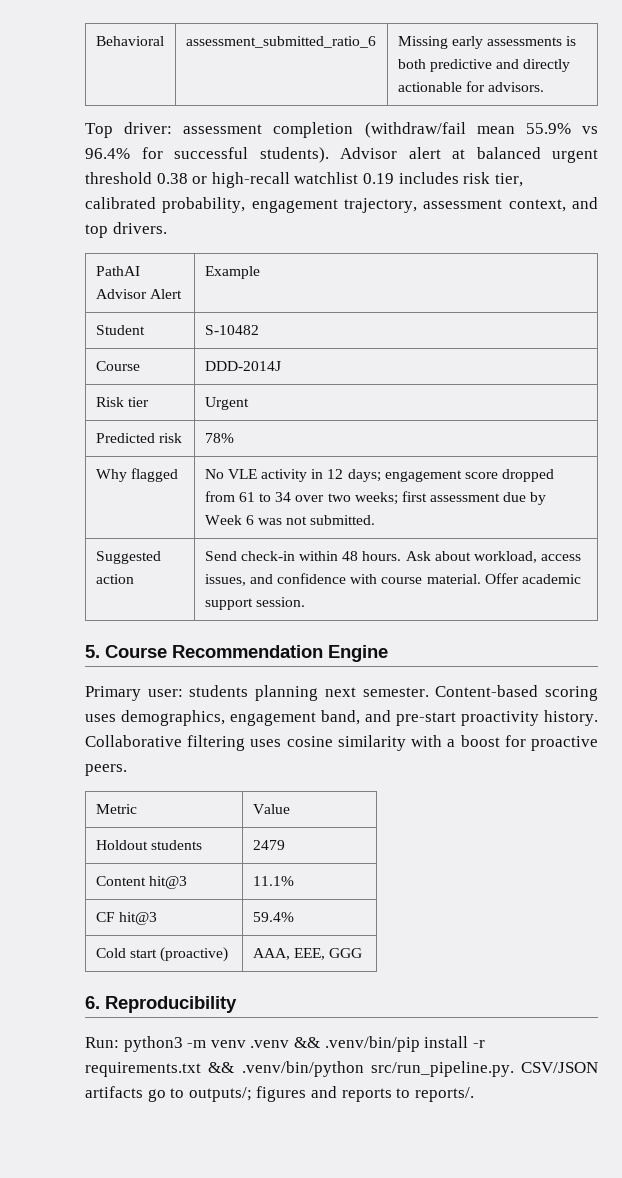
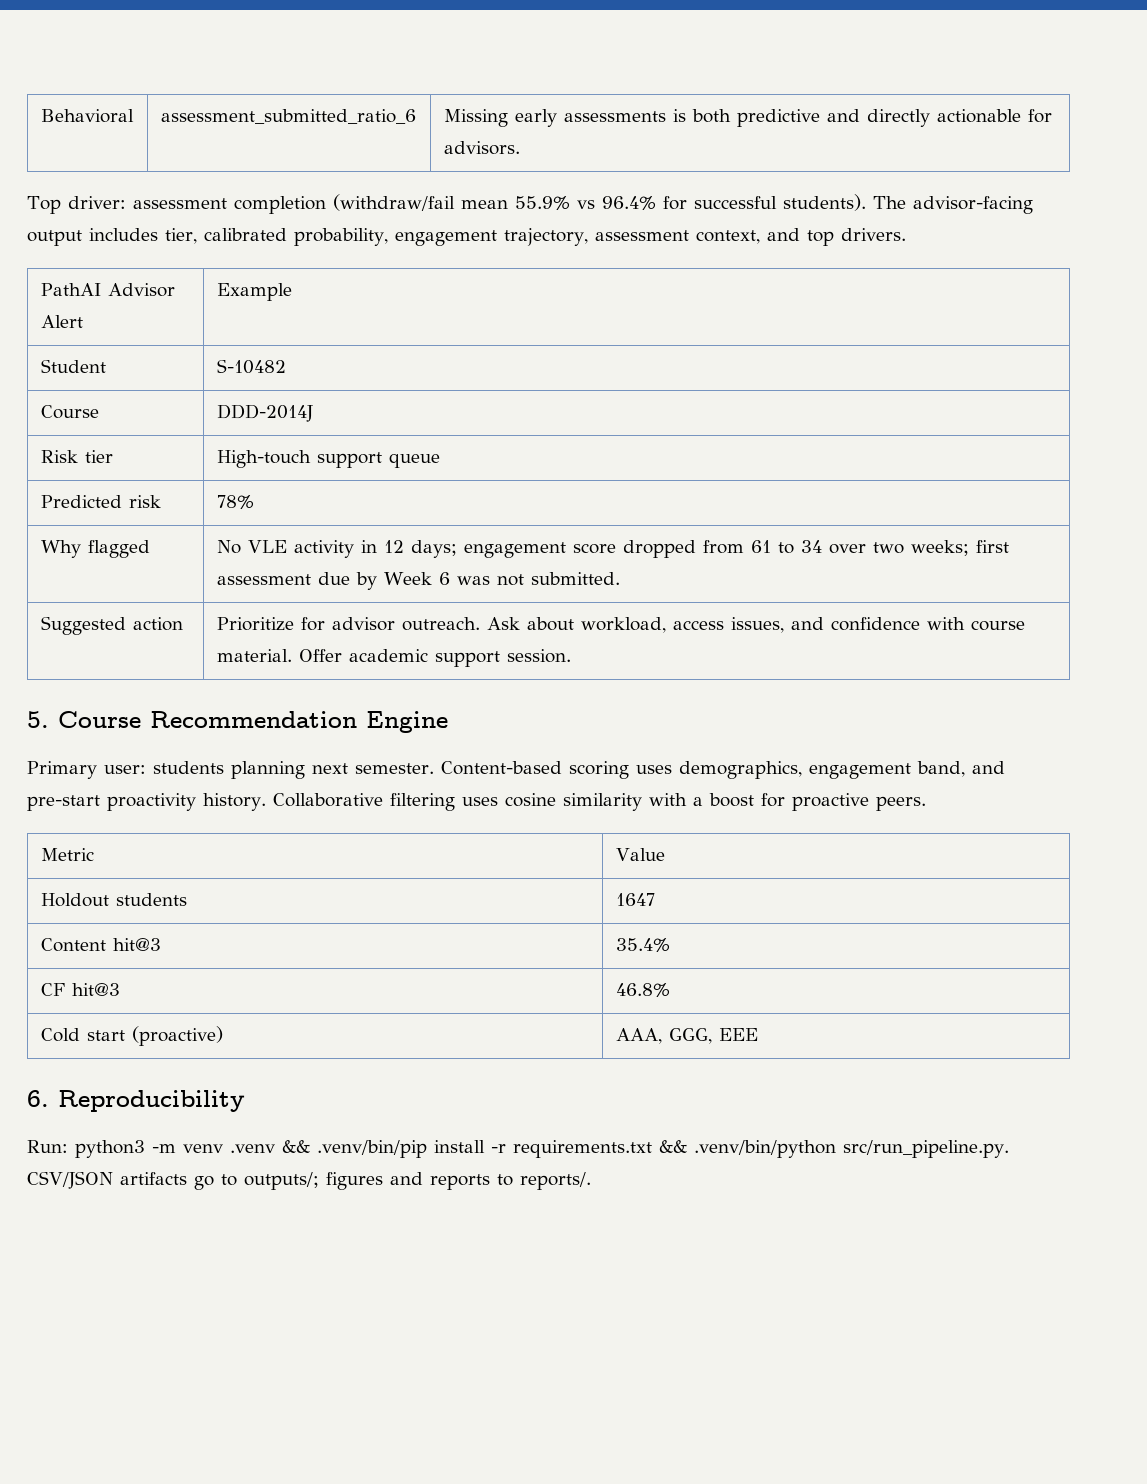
- Advisor alert at balanced urgent threshold 0.38 or high-recall watchlist 0.19 includes risk tier, calibrated probability, engagement trajectory, assessment context, and top drivers.
+ The advisor-facing output includes tier, calibrated probability, engagement trajectory, assessment context, and top drivers.
- Risk tier | Urgent
+ Risk tier | High-touch support queue
- Suggested action | Send check-in within 48 hours. Ask about workload, access issues, and confidence with course material. Offer academic support session.
+ Suggested action | Prioritize for advisor outreach. Ask about workload, access issues, and confidence with course material. Offer academic support session.
- Holdout students | 2479
+ Holdout students | 1647
- Content hit@3 | 11.1%
+ Content hit@3 | 35.4%
- CF hit@3 | 59.4%
+ CF hit@3 | 46.8%
- Cold start (proactive) | AAA, EEE, GGG
+ Cold start (proactive) | AAA, GGG, EEE

